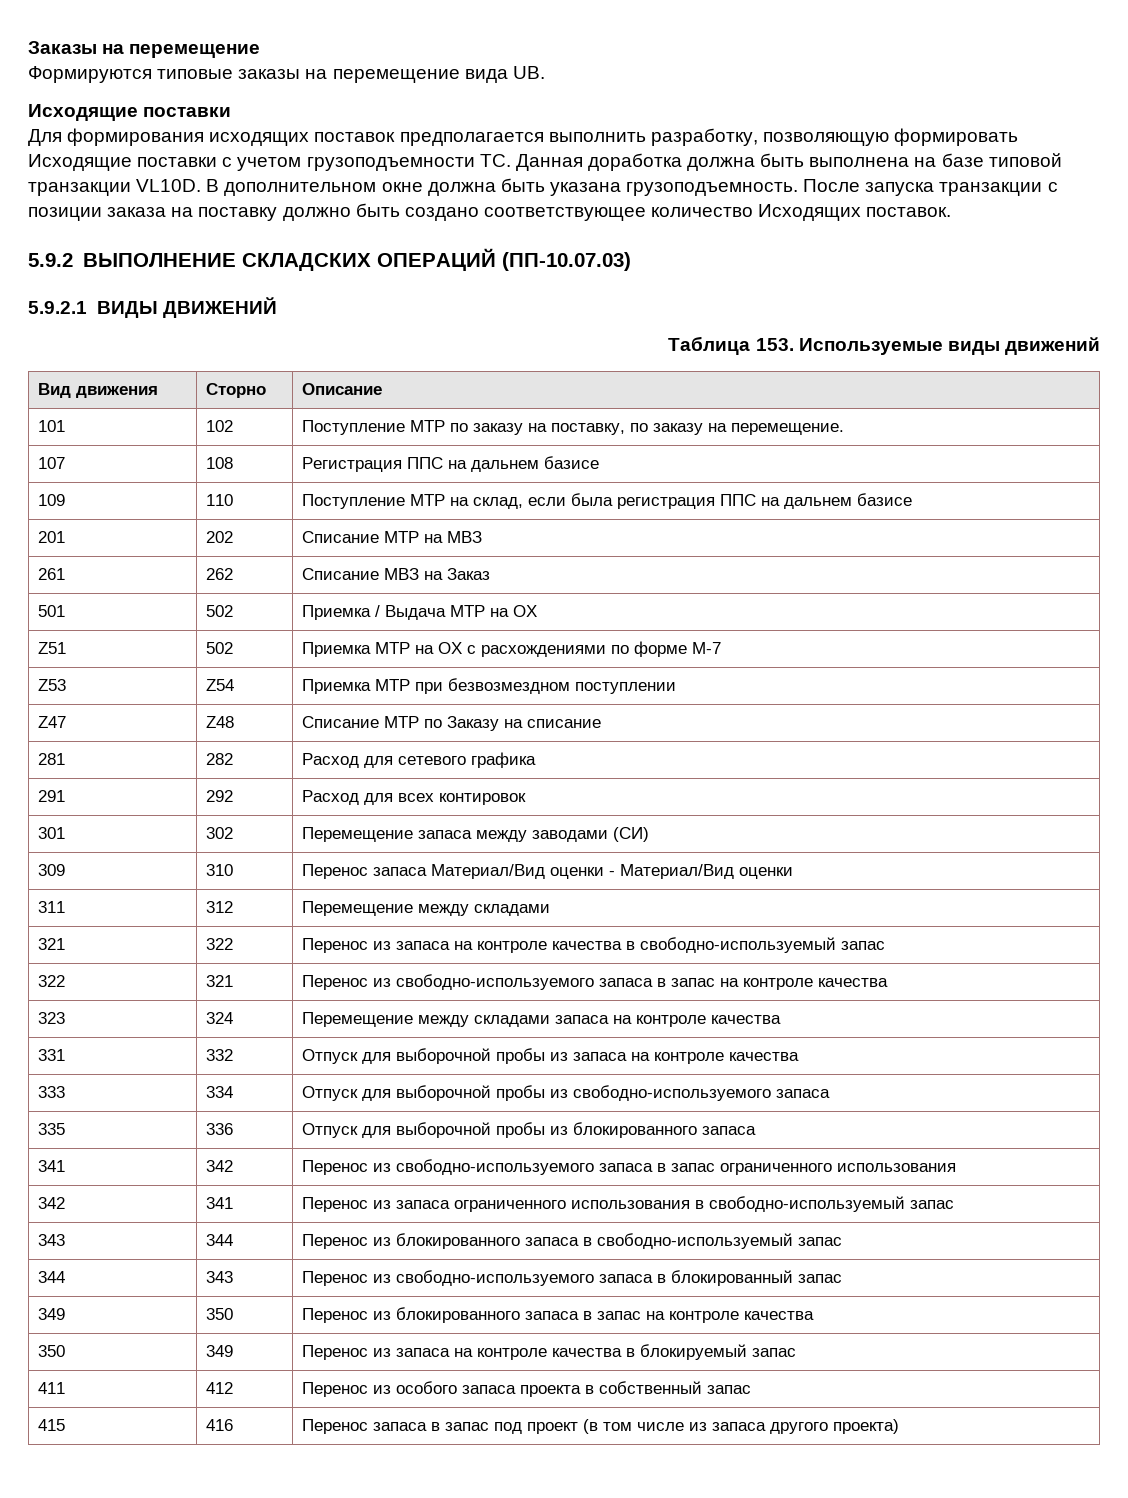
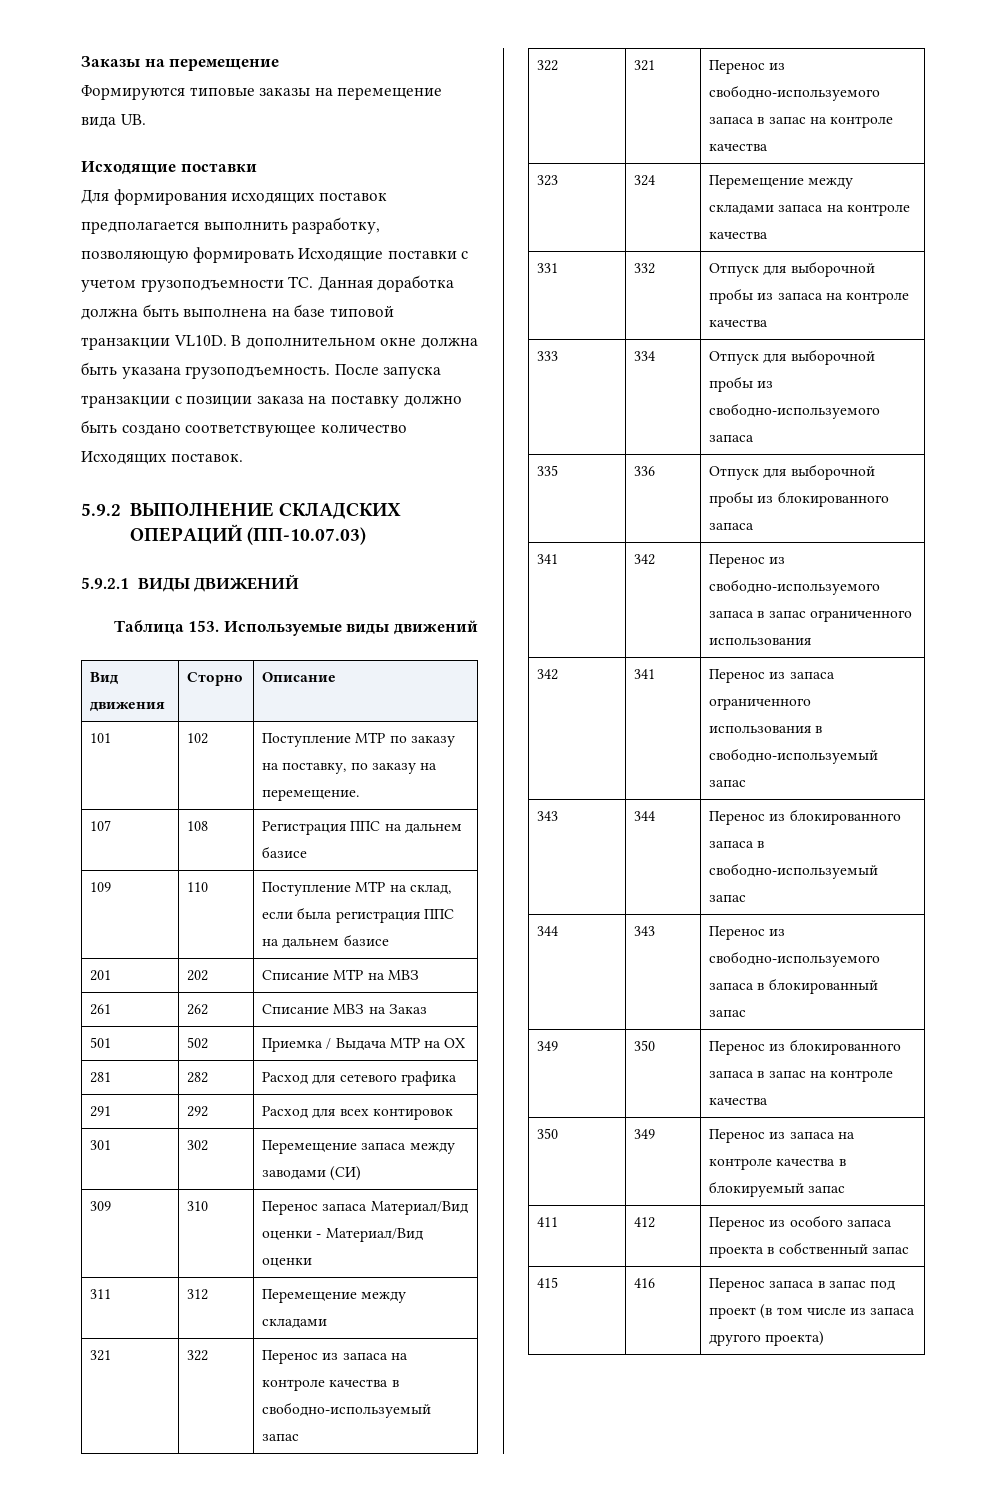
- Z51 | 502 | Приемка МТР на ОХ с расхождениями по форме М-7
- Z53 | Z54 | Приемка МТР при безвозмездном поступлении
- Z47 | Z48 | Списание МТР по Заказу на списание

